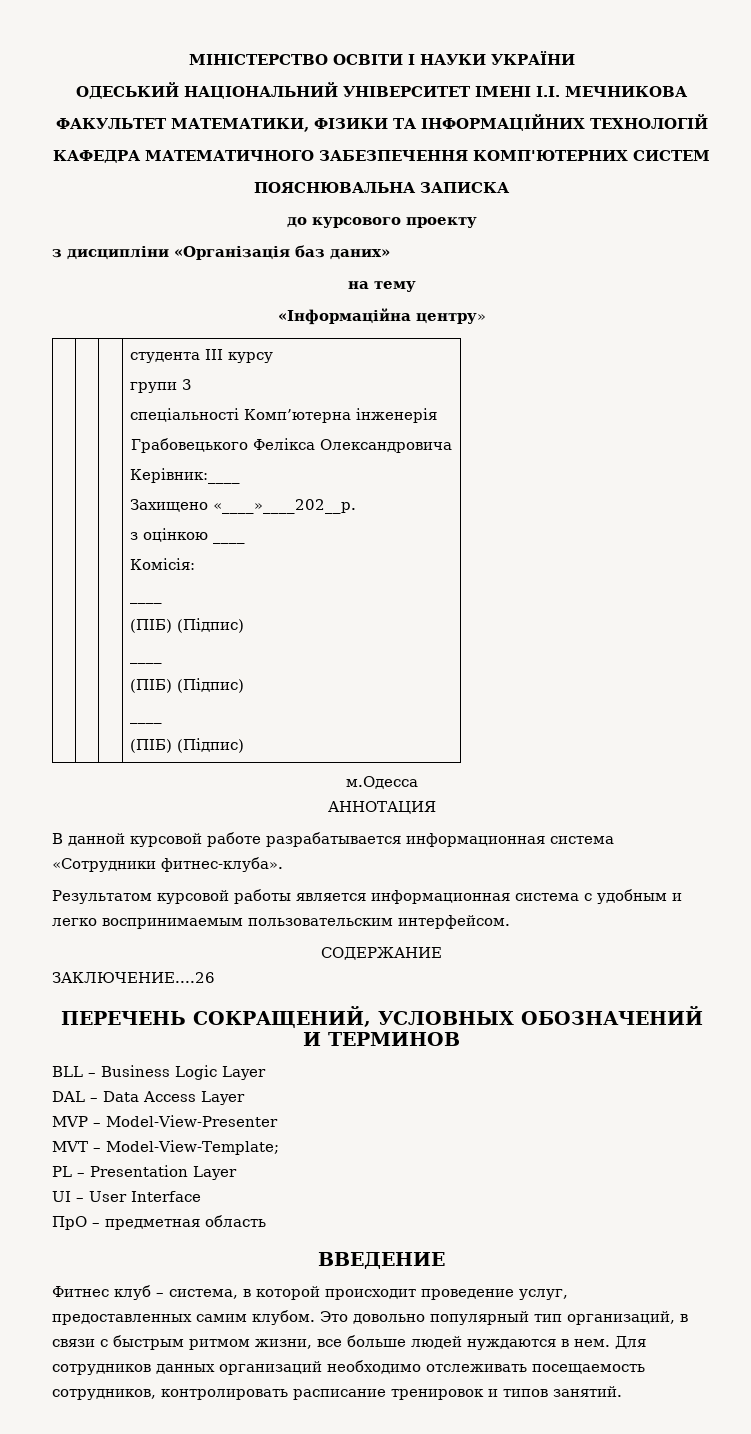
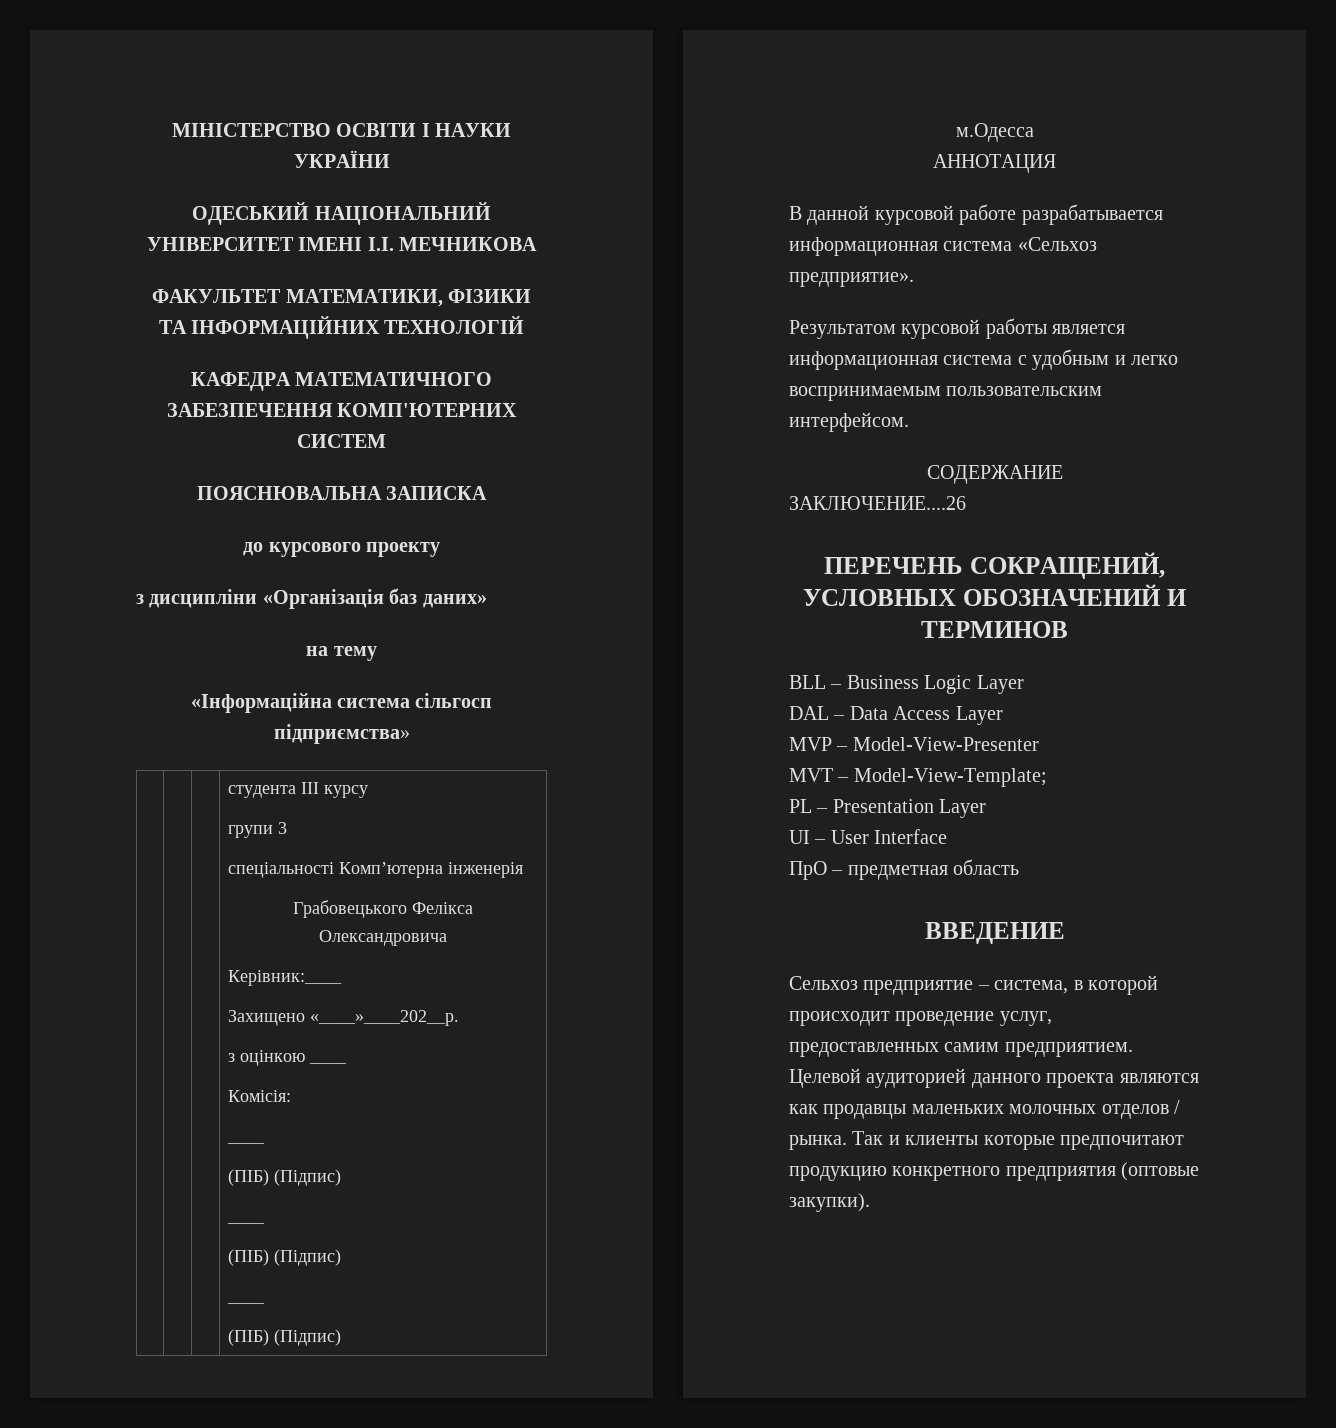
- «Інформаційна центру»
+ «Інформаційна система сільгосп підприємства»
- В данной курсовой работе разрабатывается информационная система «Сотрудники фитнес-клуба».
+ В данной курсовой работе разрабатывается информационная система «Сельхоз предприятие».
- Фитнес клуб – система, в которой происходит проведение услуг, предоставленных самим клубом. Это довольно популярный тип организаций, в связи с быстрым ритмом жизни, все больше людей нуждаются в нем. Для сотрудников данных организаций необходимо отслеживать посещаемость сотрудников, контролировать расписание тренировок и типов занятий.
+ Сельхоз предприятие – система, в которой происходит проведение услуг, предоставленных самим предприятием. Целевой аудиторией данного проекта являются как продавцы маленьких молочных отделов / рынка. Так и клиенты которые предпочитают продукцию конкретного предприятия (оптовые закупки).

